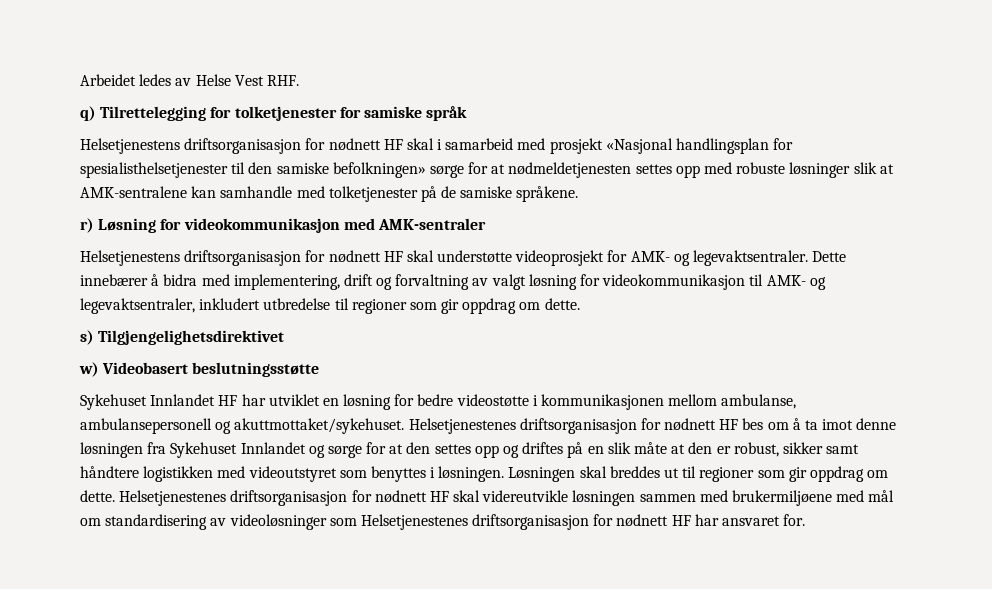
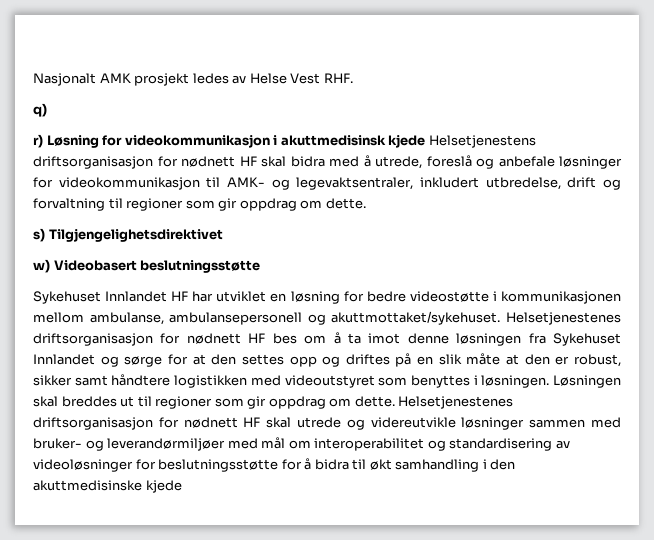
- Arbeidet ledes av Helse Vest RHF.
+ Nasjonalt AMK prosjekt ledes av Helse Vest RHF.
- q) Tilrettelegging for tolketjenester for samiske språk
- Helsetjenestens driftsorganisasjon for nødnett HF skal i samarbeid med prosjekt «Nasjonal handlingsplan for spesialisthelsetjenester til den samiske befolkningen» sørge for at nødmeldetjenesten settes opp med robuste løsninger slik at AMK-sentralene kan samhandle med tolketjenester på de samiske språkene.
- r) Løsning for videokommunikasjon med AMK-sentraler
- Helsetjenestens driftsorganisasjon for nødnett HF skal understøtte videoprosjekt for AMK- og legevaktsentraler. Dette innebærer å bidra med implementering, drift og forvaltning av valgt løsning for videokommunikasjon til AMK- og legevaktsentraler, inkludert utbredelse til regioner som gir oppdrag om dette.
+ q)
+ r) Løsning for videokommunikasjon i akuttmedisinsk kjede Helsetjenestens driftsorganisasjon for nødnett HF skal bidra med å utrede, foreslå og anbefale løsninger for videokommunikasjon til AMK- og legevaktsentraler, inkludert utbredelse, drift og forvaltning til regioner som gir oppdrag om dette.
- Helsetjenestenes driftsorganisasjon for nødnett HF skal videreutvikle løsningen sammen med brukermiljøene med mål om standardisering av videoløsninger som Helsetjenestenes driftsorganisasjon for nødnett HF har ansvaret for.
+ Helsetjenestenes driftsorganisasjon for nødnett HF skal utrede og videreutvikle løsninger sammen med bruker- og leverandørmiljøer med mål om interoperabilitet og standardisering av videoløsninger for beslutningsstøtte for å bidra til økt samhandling i den akuttmedisinske kjede

